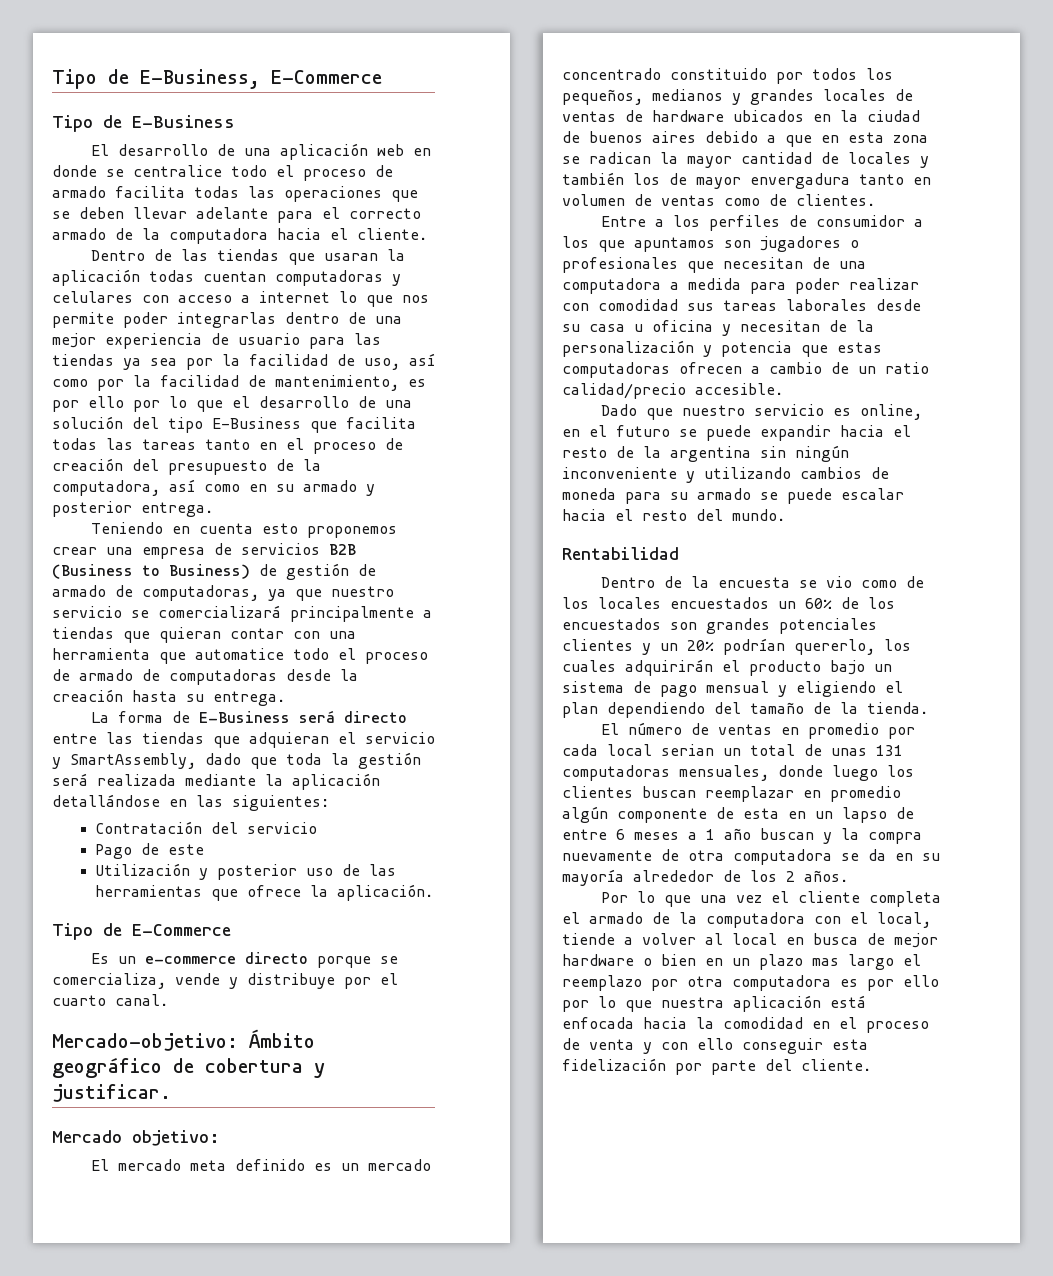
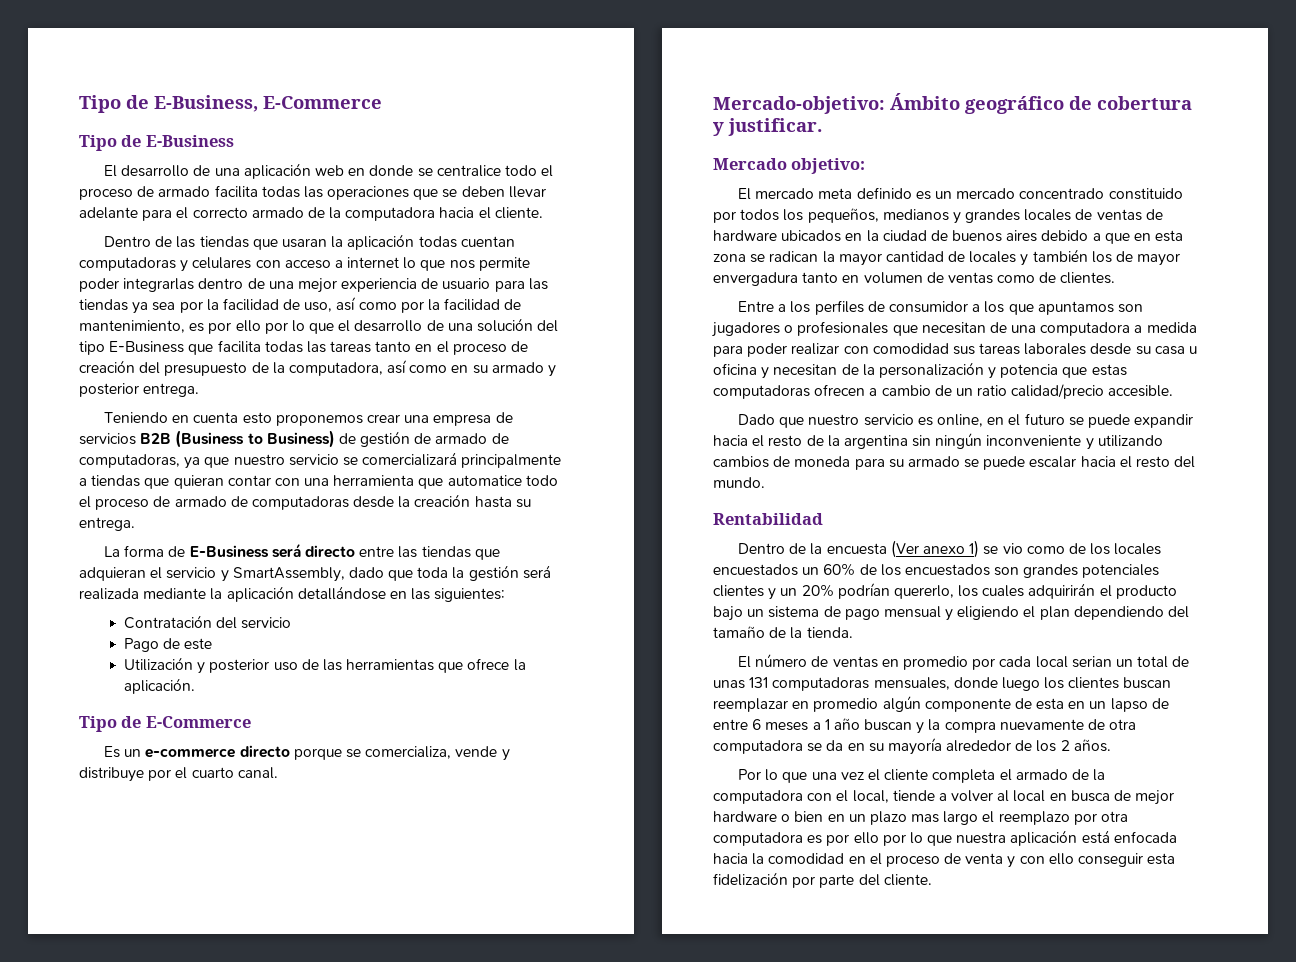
- Dentro de la encuesta se vio como de los locales encuestados un 60% de los encuestados son grandes potenciales clientes y un 20% podrían quererlo, los cuales adquirirán el producto bajo un sistema de pago mensual y eligiendo el plan dependiendo del tamaño de la tienda.
+ Dentro de la encuesta (Ver anexo 1) se vio como de los locales encuestados un 60% de los encuestados son grandes potenciales clientes y un 20% podrían quererlo, los cuales adquirirán el producto bajo un sistema de pago mensual y eligiendo el plan dependiendo del tamaño de la tienda.

